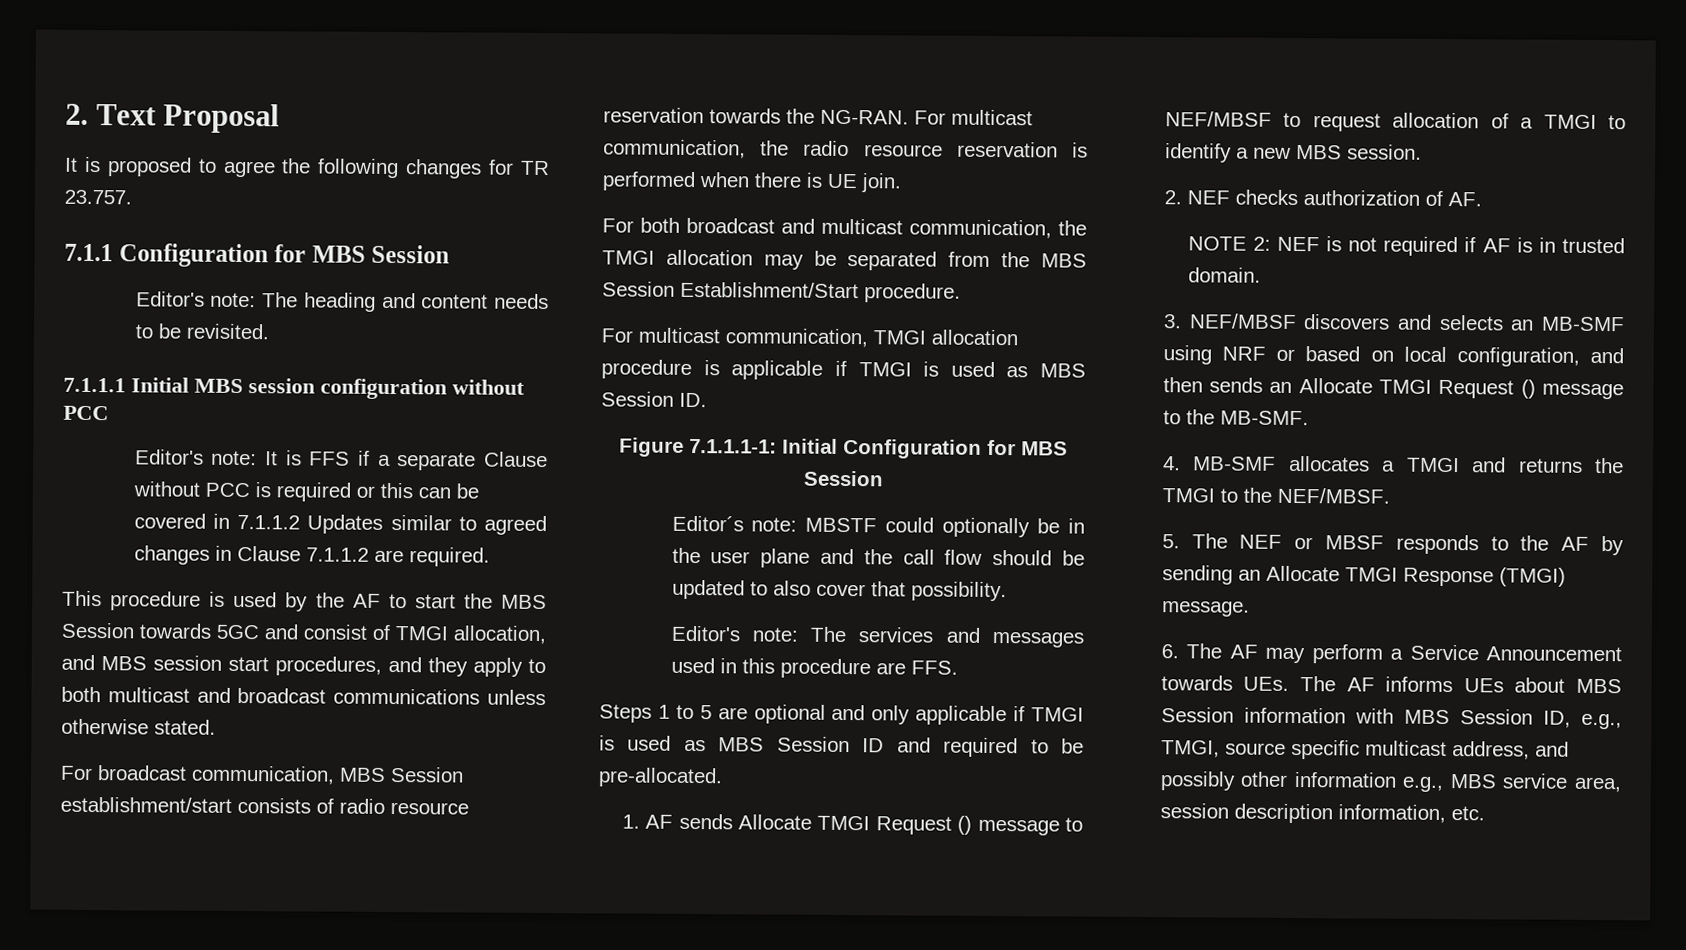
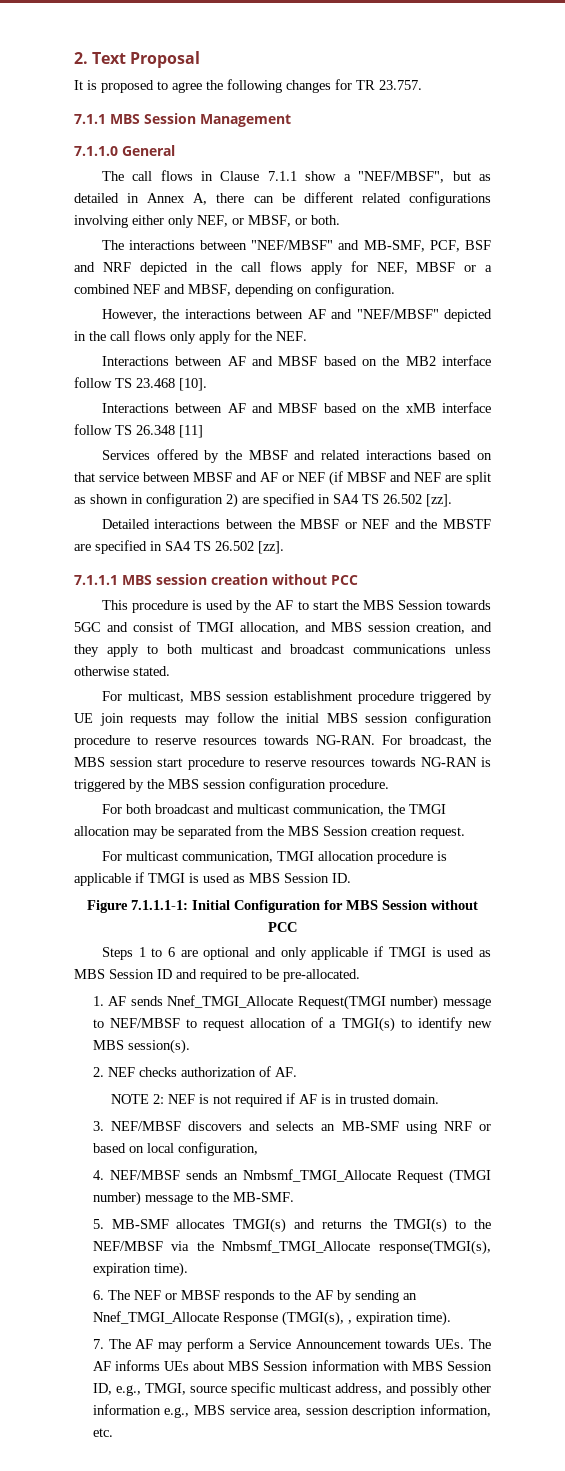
- 7.1.1 Configuration for MBS Session
- Editor's note: The heading and content needs to be revisited.
+ 7.1.1 MBS Session Management
+ 7.1.1.0 General
+ The call flows in Clause 7.1.1 show a "NEF/MBSF", but as detailed in Annex A, there can be different related configurations involving either only NEF, or MBSF, or both.
+ The interactions between "NEF/MBSF" and MB-SMF, PCF, BSF and NRF depicted in the call flows apply for NEF, MBSF or a combined NEF and MBSF, depending on configuration.
+ However, the interactions between AF and "NEF/MBSF" depicted in the call flows only apply for the NEF.
+ Interactions between AF and MBSF based on the MB2 interface follow TS 23.468 [10].
+ Interactions between AF and MBSF based on the xMB interface follow TS 26.348 [11]
+ Services offered by the MBSF and related interactions based on that service between MBSF and AF or NEF (if MBSF and NEF are split as shown in configuration 2) are specified in SA4 TS 26.502 [zz].
+ Detailed interactions between the MBSF or NEF and the MBSTF are specified in SA4 TS 26.502 [zz].
- 7.1.1.1 Initial MBS session configuration without PCC
- Editor's note: It is FFS if a separate Clause without PCC is required or this can be covered in 7.1.1.2 Updates similar to agreed changes in Clause 7.1.1.2 are required.
+ 7.1.1.1 MBS session creation without PCC
- This procedure is used by the AF to start the MBS Session towards 5GC and consist of TMGI allocation, and MBS session start procedures, and they apply to both multicast and broadcast communications unless otherwise stated.
+ This procedure is used by the AF to start the MBS Session towards 5GC and consist of TMGI allocation, and MBS session creation, and they apply to both multicast and broadcast communications unless otherwise stated.
- For broadcast communication, MBS Session establishment/start consists of radio resource reservation towards the NG-RAN. For multicast communication, the radio resource reservation is performed when there is UE join.
+ For multicast, MBS session establishment procedure triggered by UE join requests may follow the initial MBS session configuration procedure to reserve resources towards NG-RAN. For broadcast, the MBS session start procedure to reserve resources towards NG-RAN is triggered by the MBS session configuration procedure.
- For both broadcast and multicast communication, the TMGI allocation may be separated from the MBS Session Establishment/Start procedure.
+ For both broadcast and multicast communication, the TMGI allocation may be separated from the MBS Session creation request.
- Figure 7.1.1.1-1: Initial Configuration for MBS Session
- Editor´s note: MBSTF could optionally be in the user plane and the call flow should be updated to also cover that possibility.
- Editor's note: The services and messages used in this procedure are FFS.
+ Figure 7.1.1.1-1: Initial Configuration for MBS Session without PCC
- Steps 1 to 5 are optional and only applicable if TMGI is used as MBS Session ID and required to be pre-allocated.
+ Steps 1 to 6 are optional and only applicable if TMGI is used as MBS Session ID and required to be pre-allocated.
- 1. AF sends Allocate TMGI Request () message to NEF/MBSF to request allocation of a TMGI to identify a new MBS session.
+ 1. AF sends Nnef_TMGI_Allocate Request(TMGI number) message to NEF/MBSF to request allocation of a TMGI(s) to identify new MBS session(s).
- 3. NEF/MBSF discovers and selects an MB-SMF using NRF or based on local configuration, and then sends an Allocate TMGI Request () message to the MB-SMF.
+ 3. NEF/MBSF discovers and selects an MB-SMF using NRF or based on local configuration,
+ 4. NEF/MBSF sends an Nmbsmf_TMGI_Allocate Request (TMGI number) message to the MB-SMF.
- 4. MB-SMF allocates a TMGI and returns the TMGI to the NEF/MBSF.
- 5. The NEF or MBSF responds to the AF by sending an Allocate TMGI Response (TMGI) message.
- 6. The AF may perform a Service Announcement towards UEs. The AF informs UEs about MBS Session information with MBS Session ID, e.g., TMGI, source specific multicast address, and possibly other information e.g., MBS service area, session description information, etc.
+ 5. MB-SMF allocates TMGI(s) and returns the TMGI(s) to the NEF/MBSF via the Nmbsmf_TMGI_Allocate response(TMGI(s), expiration time).
+ 6. The NEF or MBSF responds to the AF by sending an Nnef_TMGI_Allocate Response (TMGI(s), , expiration time).
+ 7. The AF may perform a Service Announcement towards UEs. The AF informs UEs about MBS Session information with MBS Session ID, e.g., TMGI, source specific multicast address, and possibly other information e.g., MBS service area, session description information, etc.

